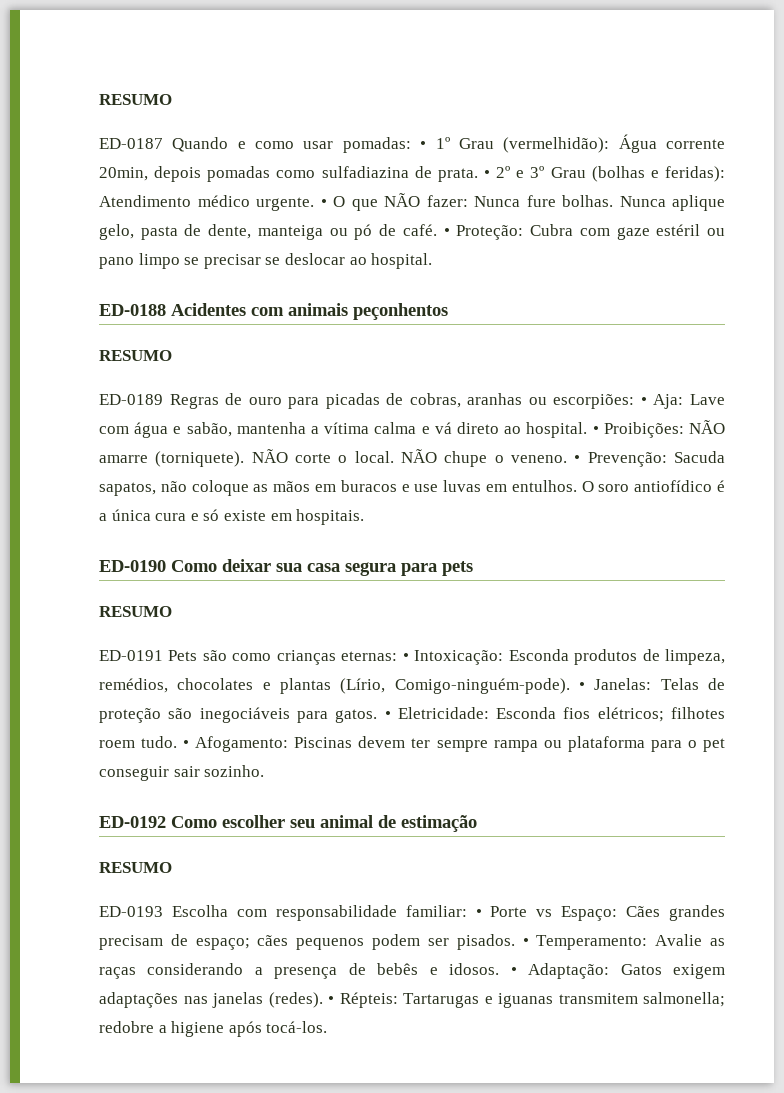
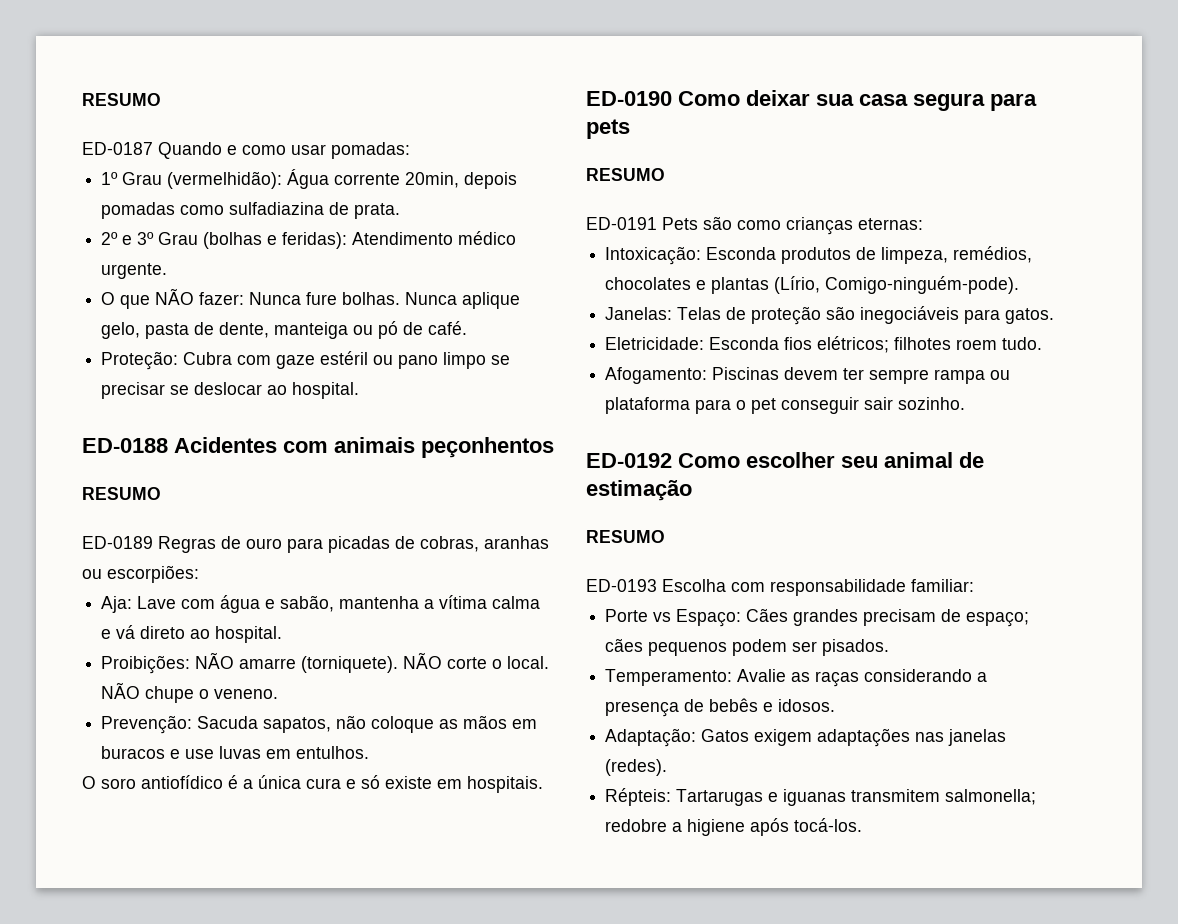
- ED-0187 Quando e como usar pomadas: • 1º Grau (vermelhidão): Água corrente 20min, depois pomadas como sulfadiazina de prata. • 2º e 3º Grau (bolhas e feridas): Atendimento médico urgente. • O que NÃO fazer: Nunca fure bolhas.
+ ED-0187 Quando e como usar pomadas:
+ 1º Grau (vermelhidão): Água corrente 20min, depois pomadas como sulfadiazina de prata.
+ 2º e 3º Grau (bolhas e feridas): Atendimento médico urgente.
+ O que NÃO fazer: Nunca fure bolhas.
- Nunca aplique gelo, pasta de dente, manteiga ou pó de café. • Proteção: Cubra com gaze estéril ou pano limpo se precisar se deslocar ao hospital.
+ Nunca aplique gelo, pasta de dente, manteiga ou pó de café.
+ Proteção: Cubra com gaze estéril ou pano limpo se precisar se deslocar ao hospital.
- ED-0189 Regras de ouro para picadas de cobras, aranhas ou escorpiões: • Aja: Lave com água e sabão, mantenha a vítima calma e vá direto ao hospital. • Proibições: NÃO amarre (torniquete).
+ ED-0189 Regras de ouro para picadas de cobras, aranhas ou escorpiões:
+ Aja: Lave com água e sabão, mantenha a vítima calma e vá direto ao hospital.
+ Proibições: NÃO amarre (torniquete).
- NÃO chupe o veneno. • Prevenção: Sacuda sapatos, não coloque as mãos em buracos e use luvas em entulhos. O soro antiofídico é a única cura e só existe em hospitais.
+ NÃO chupe o veneno.
+ Prevenção: Sacuda sapatos, não coloque as mãos em buracos e use luvas em entulhos.
+ O soro antiofídico é a única cura e só existe em hospitais.
- ED-0191 Pets são como crianças eternas: • Intoxicação: Esconda produtos de limpeza, remédios, chocolates e plantas (Lírio, Comigo-ninguém-pode). • Janelas: Telas de proteção são inegociáveis para gatos. • Eletricidade: Esconda fios elétricos; filhotes roem tudo. • Afogamento: Piscinas devem ter sempre rampa ou plataforma para o pet conseguir sair sozinho.
+ ED-0191 Pets são como crianças eternas:
+ Intoxicação: Esconda produtos de limpeza, remédios, chocolates e plantas (Lírio, Comigo-ninguém-pode).
+ Janelas: Telas de proteção são inegociáveis para gatos.
+ Eletricidade: Esconda fios elétricos; filhotes roem tudo.
+ Afogamento: Piscinas devem ter sempre rampa ou plataforma para o pet conseguir sair sozinho.
- ED-0193 Escolha com responsabilidade familiar: • Porte vs Espaço: Cães grandes precisam de espaço; cães pequenos podem ser pisados. • Temperamento: Avalie as raças considerando a presença de bebês e idosos. • Adaptação: Gatos exigem adaptações nas janelas (redes). • Répteis: Tartarugas e iguanas transmitem salmonella; redobre a higiene após tocá-los.
+ ED-0193 Escolha com responsabilidade familiar:
+ Porte vs Espaço: Cães grandes precisam de espaço; cães pequenos podem ser pisados.
+ Temperamento: Avalie as raças considerando a presença de bebês e idosos.
+ Adaptação: Gatos exigem adaptações nas janelas (redes).
+ Répteis: Tartarugas e iguanas transmitem salmonella; redobre a higiene após tocá-los.

